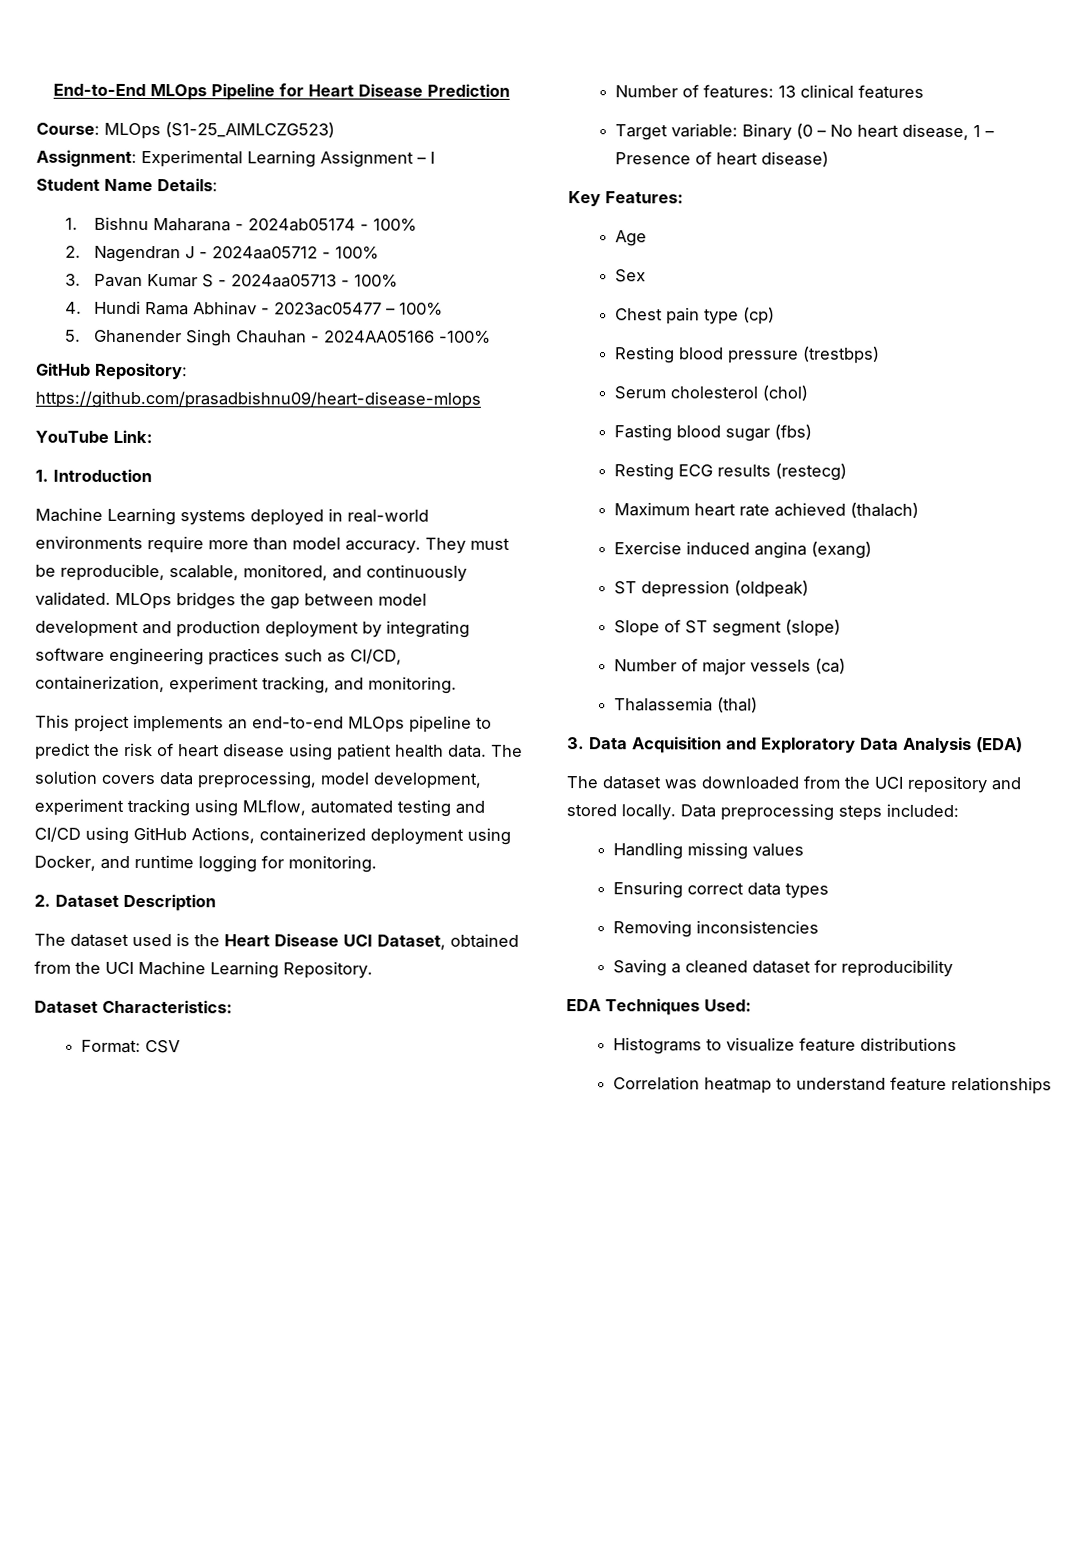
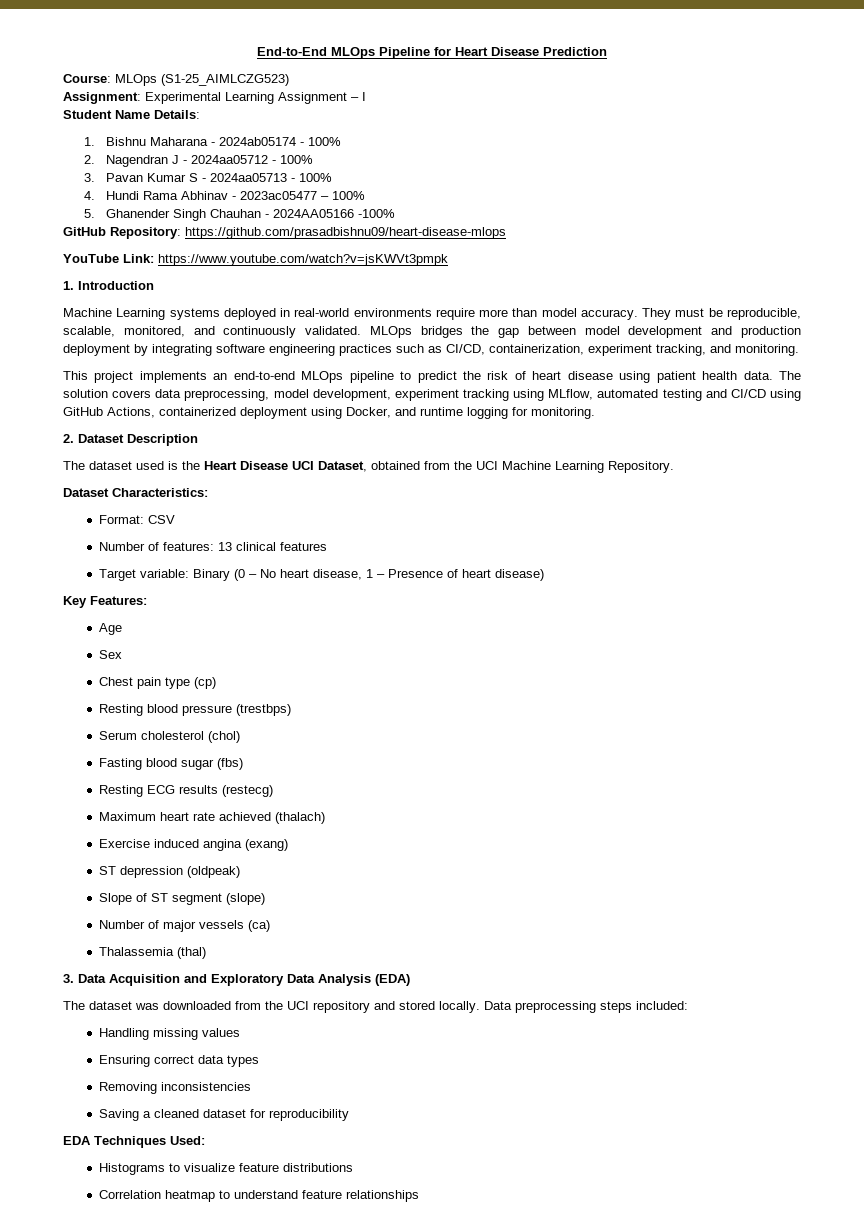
- YouTube Link:
+ YouTube Link: https://www.youtube.com/watch?v=jsKWVt3pmpk

